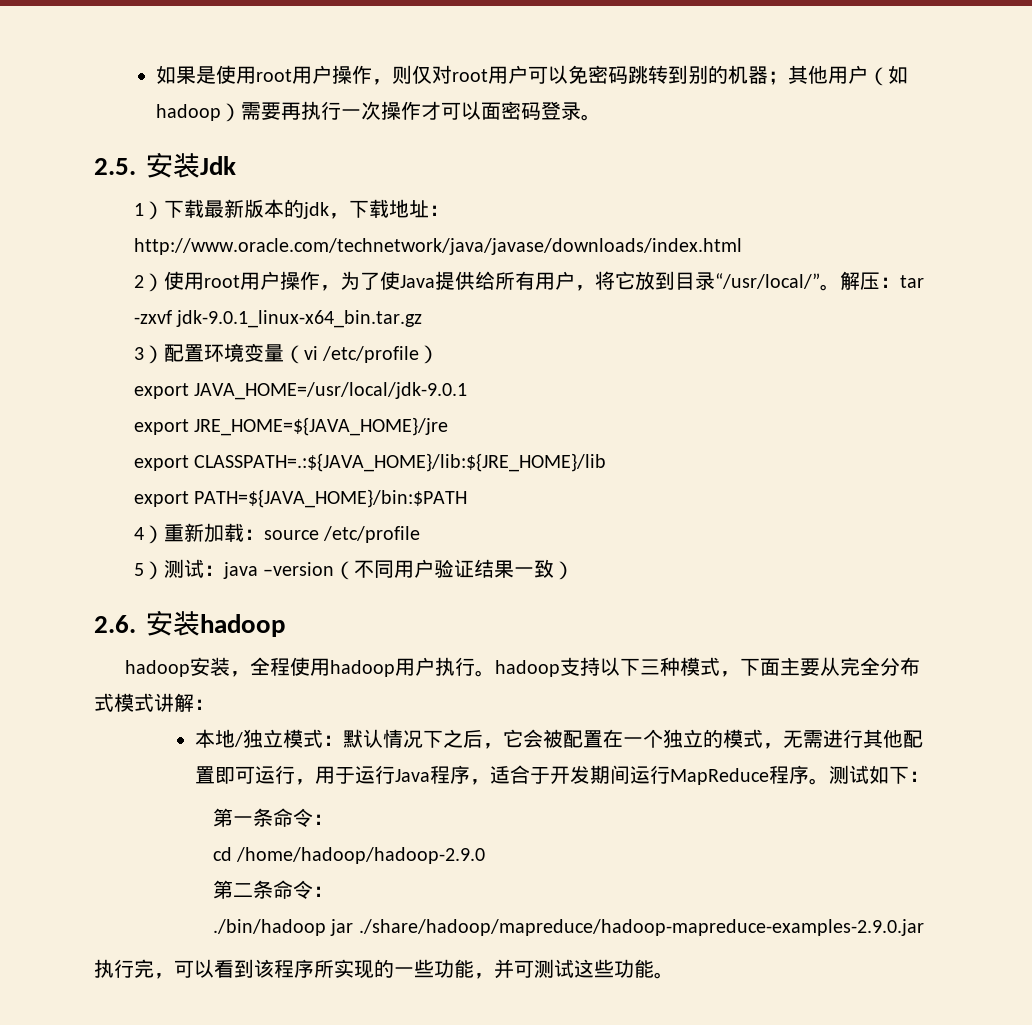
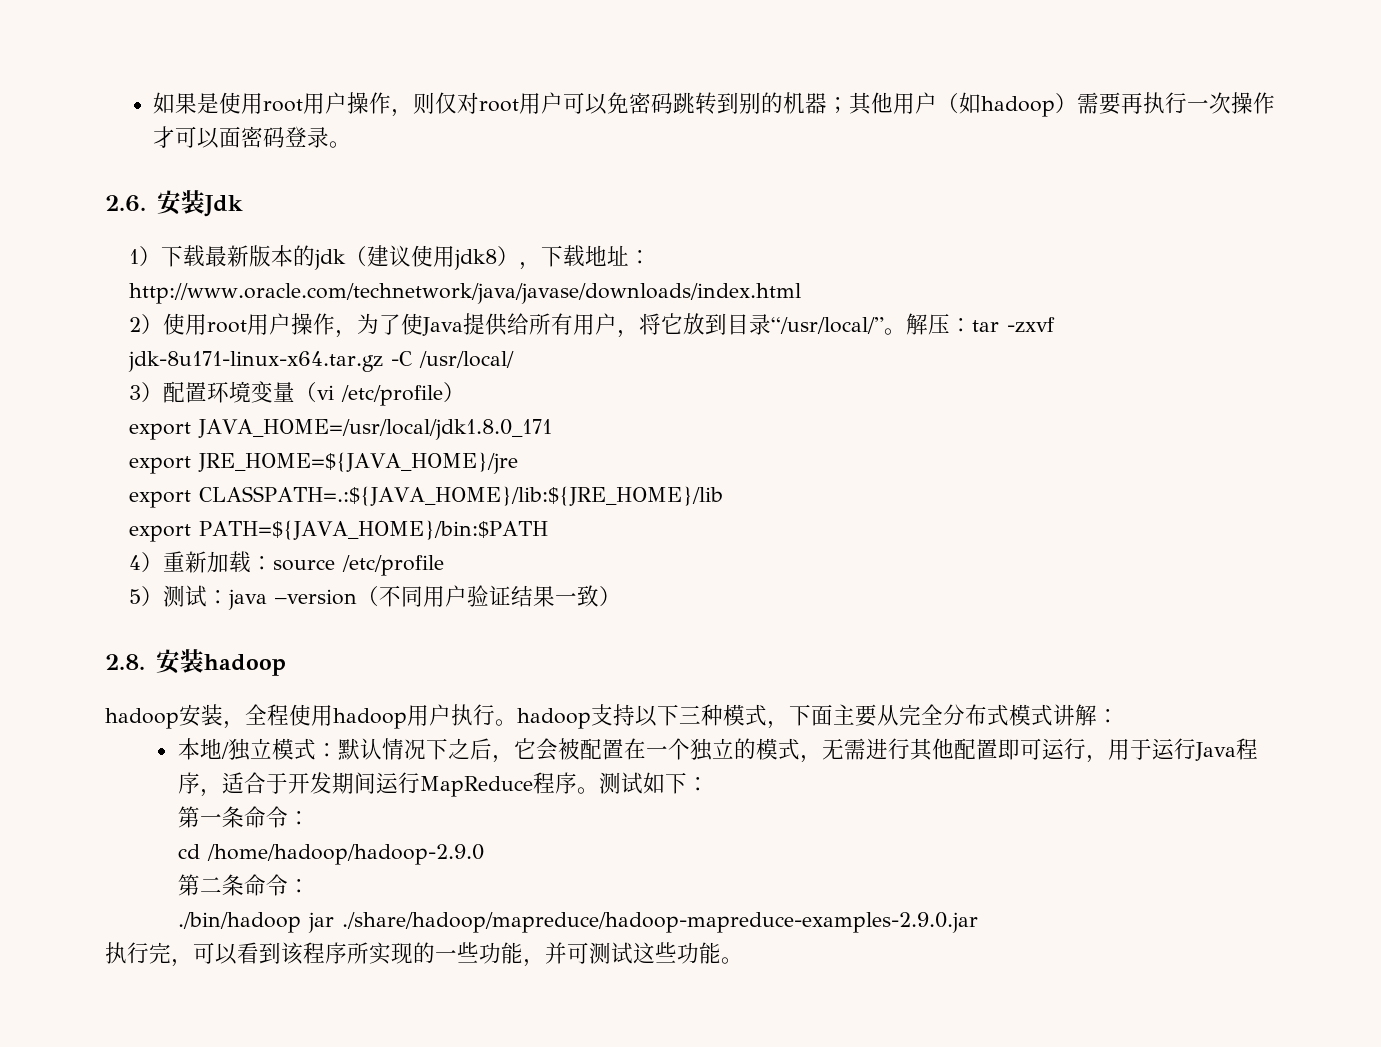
- 2.5.安装Jdk
+ 2.6.安装Jdk
- 1）下载最新版本的jdk，下载地址：http://www.oracle.com/technetwork/java/javase/downloads/index.html
+ 1）下载最新版本的jdk（建议使用jdk8），下载地址：http://www.oracle.com/technetwork/java/javase/downloads/index.html
- 解压：tar -zxvf jdk-9.0.1_linux-x64_bin.tar.gz
+ 解压：tar -zxvf jdk-8u171-linux-x64.tar.gz -C /usr/local/
- export JAVA_HOME=/usr/local/jdk-9.0.1
+ export JAVA_HOME=/usr/local/jdk1.8.0_171
- 2.6.安装hadoop
+ 2.8.安装hadoop

